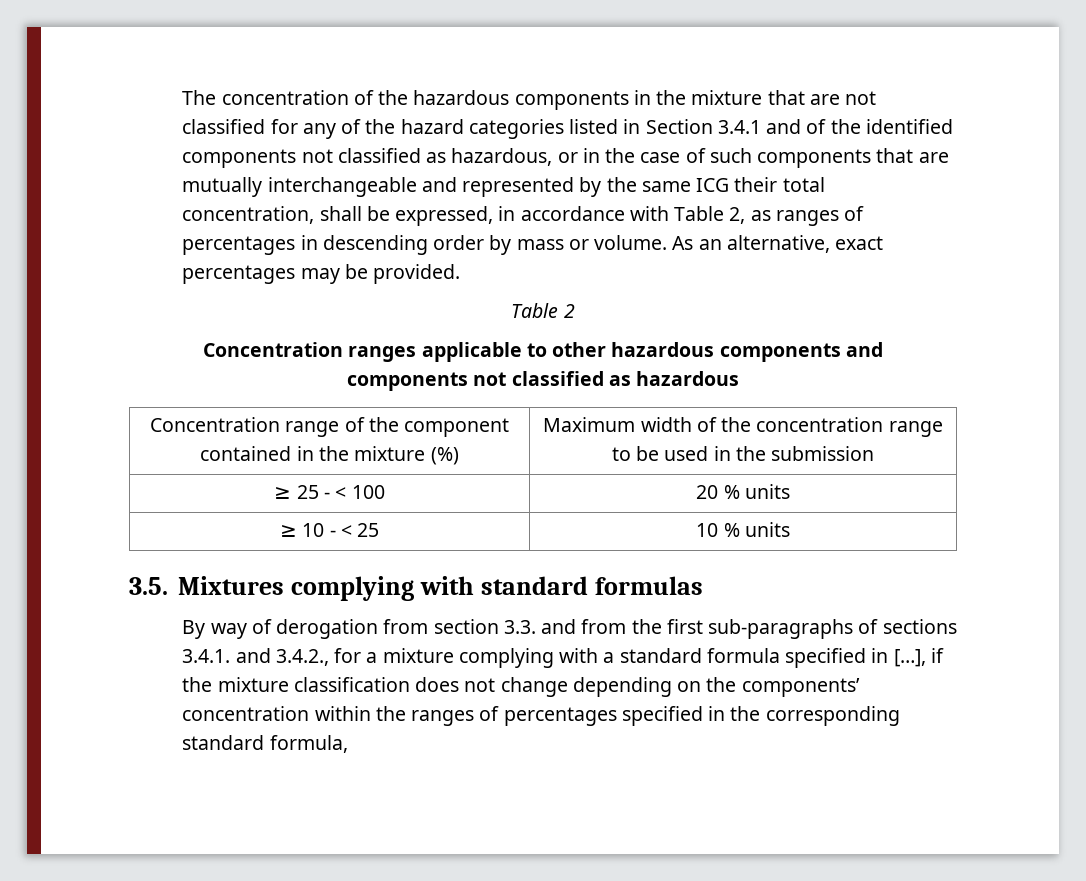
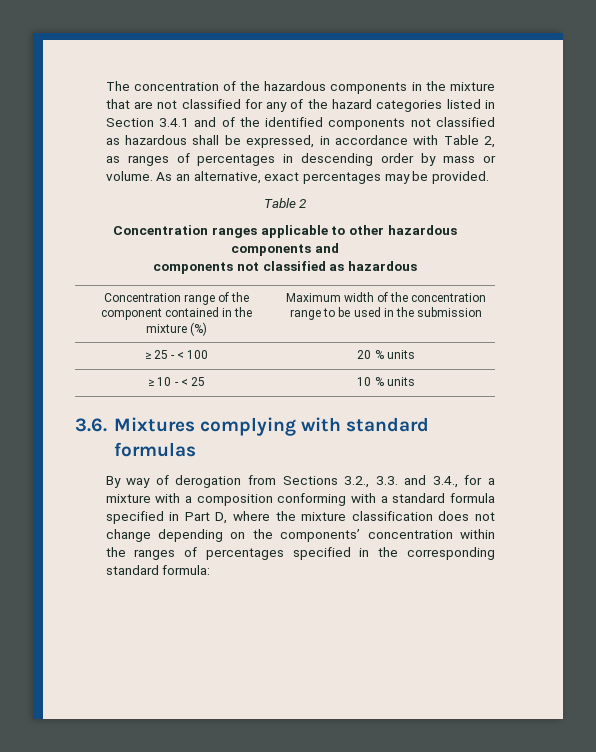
- The concentration of the hazardous components in the mixture that are not classified for any of the hazard categories listed in Section 3.4.1 and of the identified components not classified as hazardous, or in the case of such components that are mutually interchangeable and represented by the same ICG their total concentration, shall be expressed, in accordance with Table 2, as ranges of percentages in descending order by mass or volume.
+ The concentration of the hazardous components in the mixture that are not classified for any of the hazard categories listed in Section 3.4.1 and of the identified components not classified as hazardous shall be expressed, in accordance with Table 2, as ranges of percentages in descending order by mass or volume.
- 3.5. Mixtures complying with standard formulas
+ 3.6. Mixtures complying with standard formulas
- By way of derogation from section 3.3. and from the first sub-paragraphs of sections 3.4.1. and 3.4.2., for a mixture complying with a standard formula specified in […], if the mixture classification does not change depending on the components’ concentration within the ranges of percentages specified in the corresponding standard formula,
+ By way of derogation from Sections 3.2., 3.3. and 3.4., for a mixture with a composition conforming with a standard formula specified in Part D, where the mixture classification does not change depending on the components’ concentration within the ranges of percentages specified in the corresponding standard formula:

